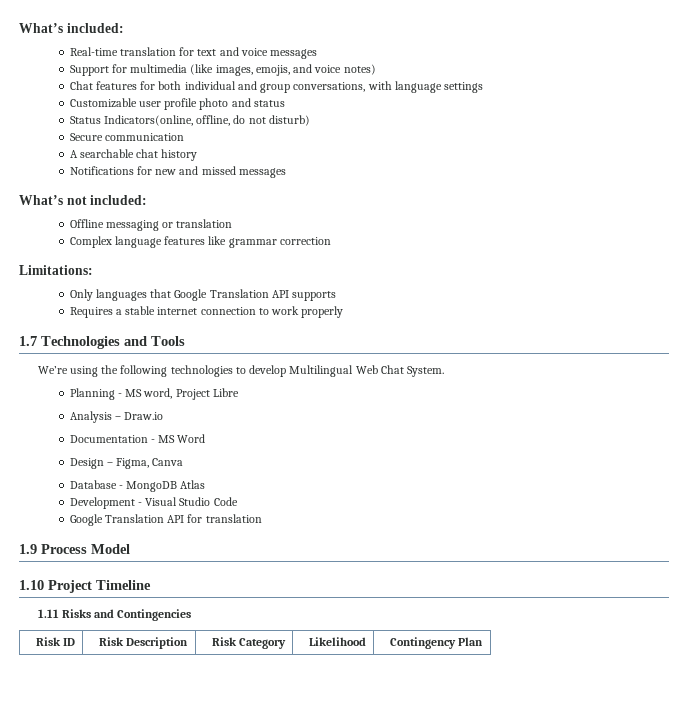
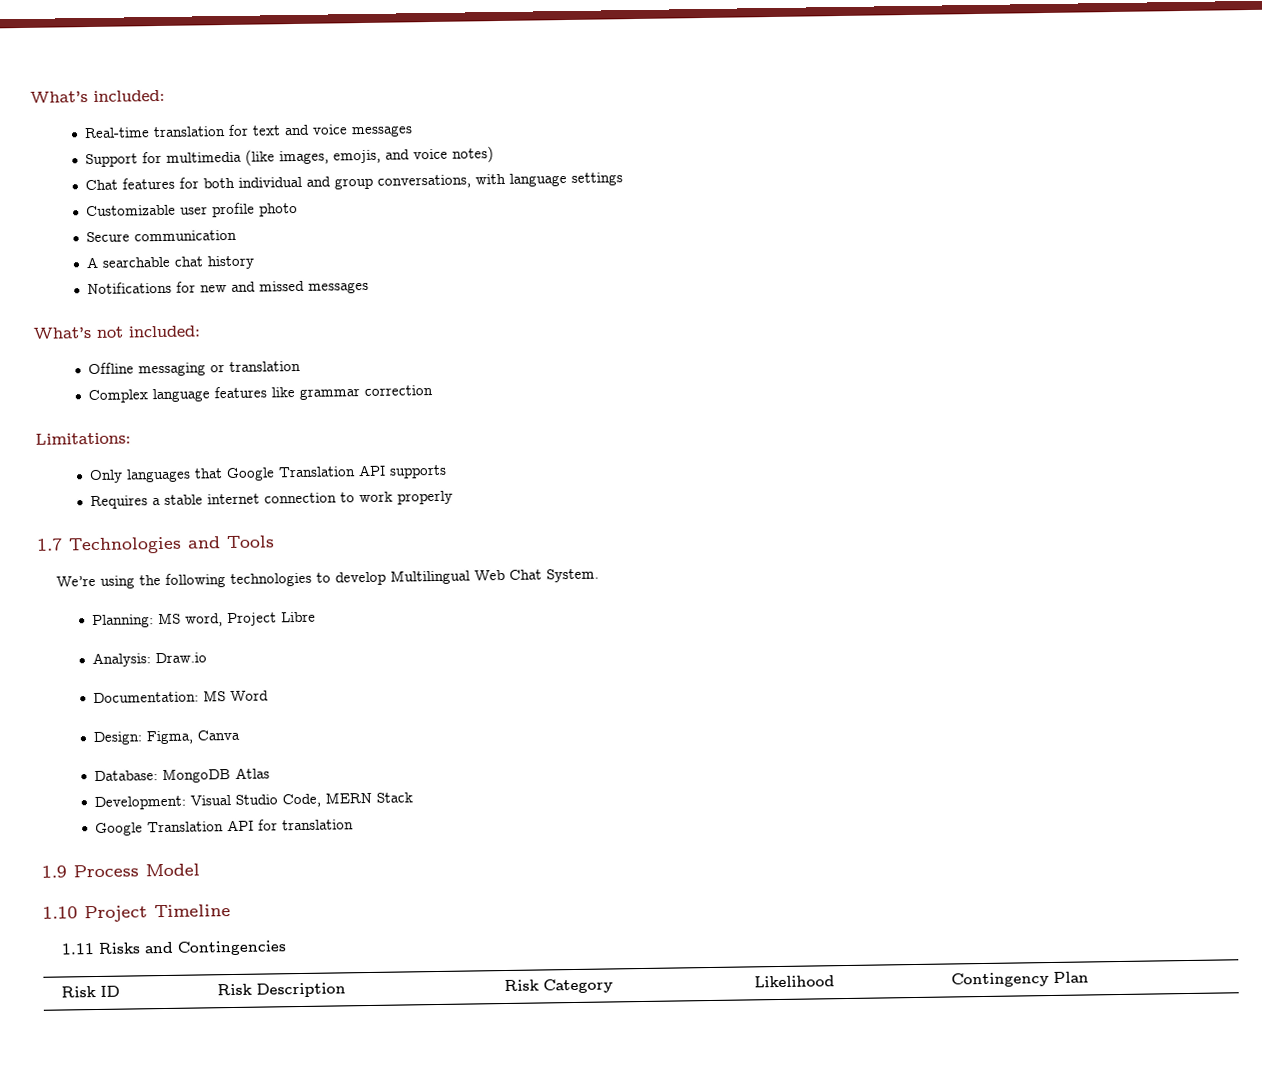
- Customizable user profile photo and status
- Status Indicators(online, offline, do not disturb)
+ Customizable user profile photo
- Planning - MS word, Project Libre
+ Planning: MS word, Project Libre
- Analysis – Draw.io
+ Analysis: Draw.io
- Documentation - MS Word
+ Documentation: MS Word
- Design – Figma, Canva
+ Design: Figma, Canva
- Database - MongoDB Atlas
+ Database: MongoDB Atlas
- Development - Visual Studio Code
+ Development: Visual Studio Code, MERN Stack

